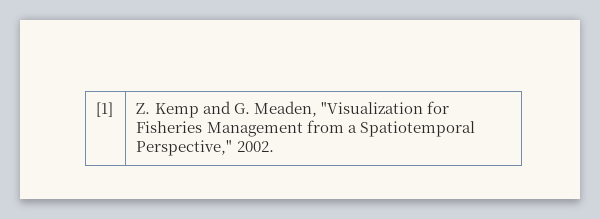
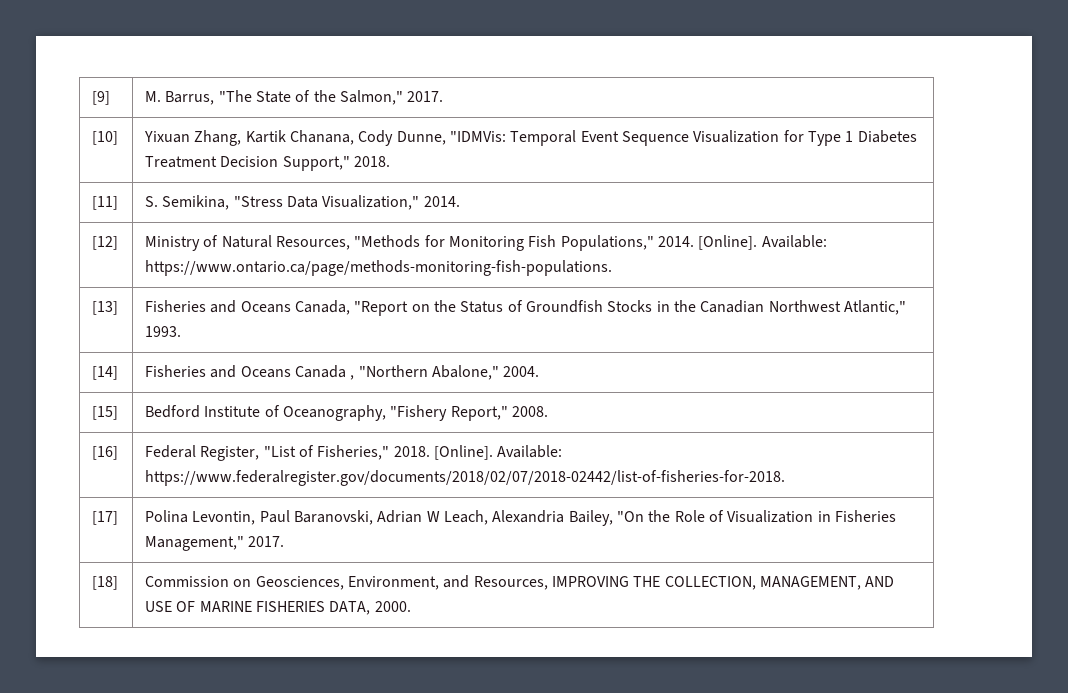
- [1] | Z. Kemp and G. Meaden, "Visualization for Fisheries Management from a Spatiotemporal Perspective," 2002.
+ [9] | M. Barrus, "The State of the Salmon," 2017.
+ [10] | Yixuan Zhang, Kartik Chanana, Cody Dunne, "IDMVis: Temporal Event Sequence Visualization for Type 1 Diabetes Treatment Decision Support," 2018.
+ [11] | S. Semikina, "Stress Data Visualization," 2014.
+ [12] | Ministry of Natural Resources, "Methods for Monitoring Fish Populations," 2014. [Online]. Available: https://www.ontario.ca/page/methods-monitoring-fish-populations.
+ [13] | Fisheries and Oceans Canada, "Report on the Status of Groundfish Stocks in the Canadian Northwest Atlantic," 1993.
+ [14] | Fisheries and Oceans Canada , "Northern Abalone," 2004.
+ [15] | Bedford Institute of Oceanography, "Fishery Report," 2008.
+ [16] | Federal Register, "List of Fisheries," 2018. [Online]. Available: https://www.federalregister.gov/documents/2018/02/07/2018-02442/list-of-fisheries-for-2018.
+ [17] | Polina Levontin, Paul Baranovski, Adrian W Leach, Alexandria Bailey, "On the Role of Visualization in Fisheries Management," 2017.
+ [18] | Commission on Geosciences, Environment, and Resources, IMPROVING THE COLLECTION, MANAGEMENT, AND USE OF MARINE FISHERIES DATA, 2000.

